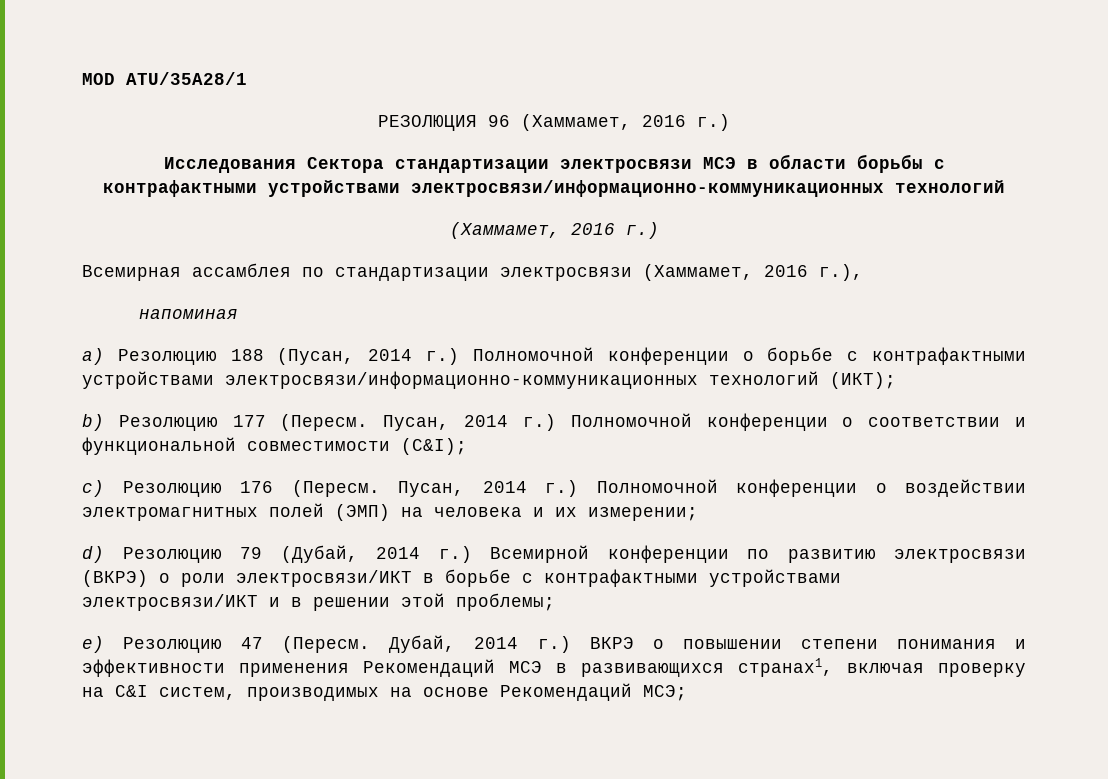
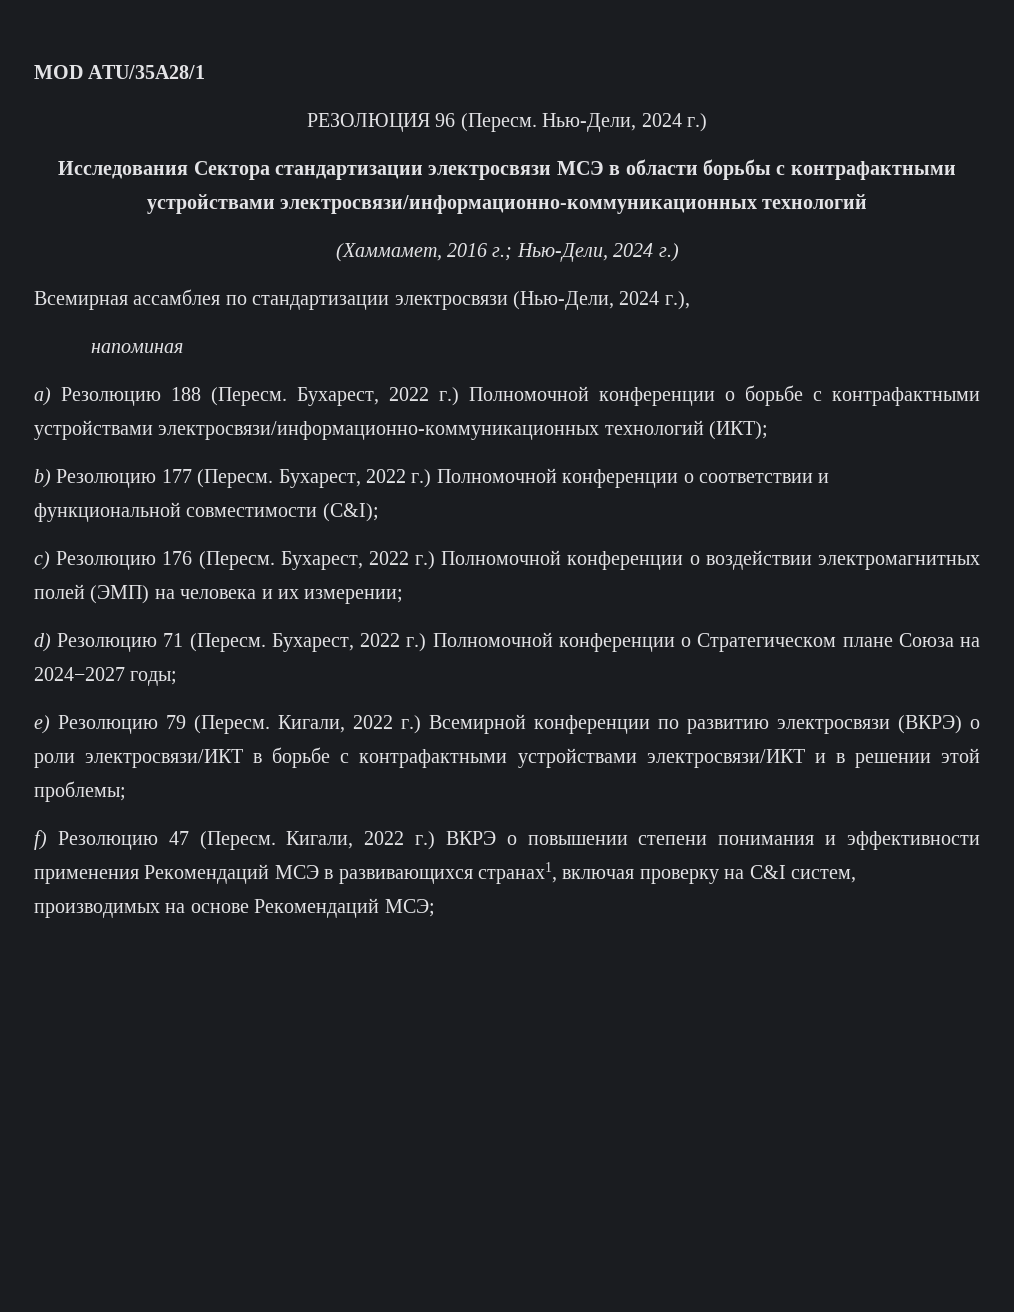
- РЕЗОЛЮЦИЯ 96 (Хаммамет, 2016 г.)
+ РЕЗОЛЮЦИЯ 96 (Пересм. Нью-Дели, 2024 г.)
  Исследования Сектора стандартизации электросвязи МСЭ в области борьбы с контрафактными устройствами электросвязи/информационно-коммуникационных технологий
- (Хаммамет, 2016 г.)
+ (Хаммамет, 2016 г.; Нью-Дели, 2024 г.)
- Всемирная ассамблея по стандартизации электросвязи (Хаммамет, 2016 г.),
+ Всемирная ассамблея по стандартизации электросвязи (Нью-Дели, 2024 г.),
- a) Резолюцию 188 (Пусан, 2014 г.) Полномочной конференции о борьбе с контрафактными устройствами электросвязи/информационно-коммуникационных технологий (ИКТ);
+ a) Резолюцию 188 (Пересм. Бухарест, 2022 г.) Полномочной конференции о борьбе с контрафактными устройствами электросвязи/информационно-коммуникационных технологий (ИКТ);
- Пусан, 2014 г.) Полномочной конференции о соответствии и функциональной совместимости (C&I);
+ Бухарест, 2022 г.) Полномочной конференции о соответствии и функциональной совместимости (C&I);
- Пусан, 2014 г.) Полномочной конференции о воздействии электромагнитных полей (ЭМП) на человека и их измерении;
+ Бухарест, 2022 г.) Полномочной конференции о воздействии электромагнитных полей (ЭМП) на человека и их измерении;
- d) Резолюцию 79 (Дубай, 2014 г.) Всемирной конференции по развитию электросвязи (ВКРЭ) о роли электросвязи/ИКТ в борьбе с контрафактными устройствами электросвязи/ИКТ и в решении этой проблемы;
+ d) Резолюцию 71 (Пересм. Бухарест, 2022 г.) Полномочной конференции о Стратегическом плане Союза на 2024−2027 годы;
+ e) Резолюцию 79 (Пересм. Кигали, 2022 г.) Всемирной конференции по развитию электросвязи (ВКРЭ) о роли электросвязи/ИКТ в борьбе с контрафактными устройствами электросвязи/ИКТ и в решении этой проблемы;
- e) Резолюцию 47 (Пересм.
+ f) Резолюцию 47 (Пересм.
- Дубай, 2014 г.) ВКРЭ о повышении степени понимания и эффективности применения Рекомендаций МСЭ в развивающихся странах1, включая проверку на C&I систем, производимых на основе Рекомендаций МСЭ;
+ Кигали, 2022 г.) ВКРЭ о повышении степени понимания и эффективности применения Рекомендаций МСЭ в развивающихся странах1, включая проверку на C&I систем, производимых на основе Рекомендаций МСЭ;

